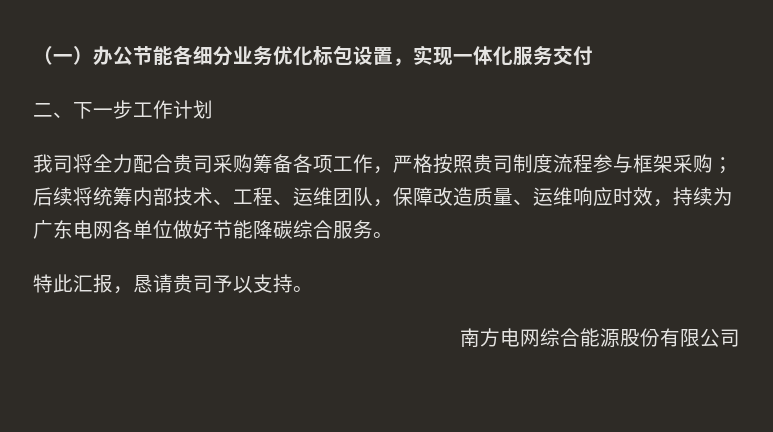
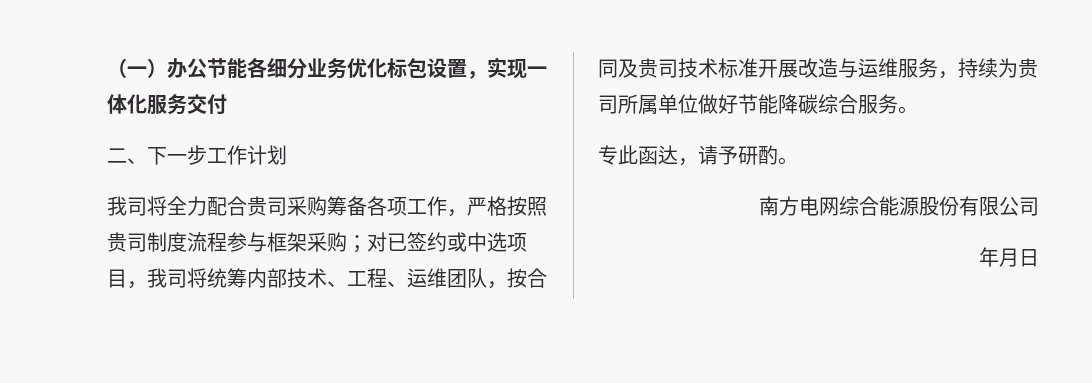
- 我司将全力配合贵司采购筹备各项工作，严格按照贵司制度流程参与框架采购；后续将统筹内部技术、工程、运维团队，保障改造质量、运维响应时效，持续为广东电网各单位做好节能降碳综合服务。
+ 我司将全力配合贵司采购筹备各项工作，严格按照贵司制度流程参与框架采购；对已签约或中选项目，我司将统筹内部技术、工程、运维团队，按合同及贵司技术标准开展改造与运维服务，持续为贵司所属单位做好节能降碳综合服务。
- 特此汇报，恳请贵司予以支持。
+ 专此函达，请予研酌。
+ 年月日

